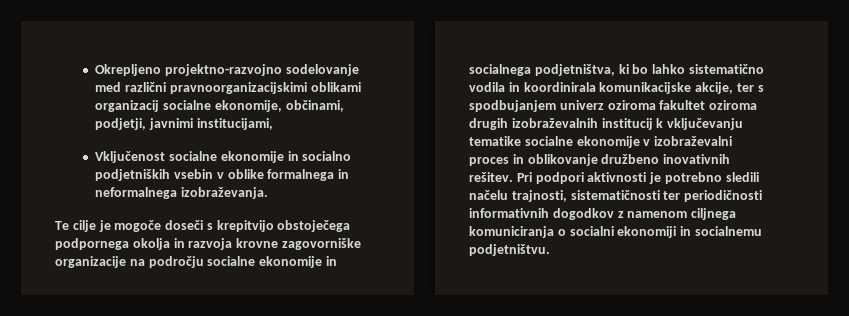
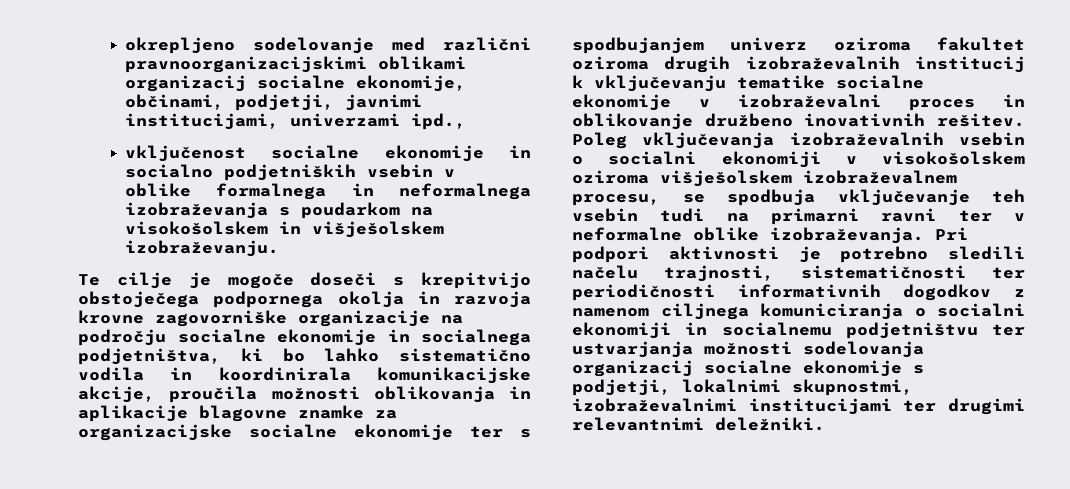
- Okrepljeno projektno-razvojno sodelovanje med različni pravnoorganizacijskimi oblikami organizacij socialne ekonomije, občinami, podjetji, javnimi institucijami,
- Vključenost socialne ekonomije in socialno podjetniških vsebin v oblike formalnega in neformalnega izobraževanja.
+ okrepljeno sodelovanje med različni pravnoorganizacijskimi oblikami organizacij socialne ekonomije, občinami, podjetji, javnimi institucijami, univerzami ipd.,
+ vključenost socialne ekonomije in socialno podjetniških vsebin v oblike formalnega in neformalnega izobraževanja s poudarkom na visokošolskem in višješolskem izobraževanju.
- Te cilje je mogoče doseči s krepitvijo obstoječega podpornega okolja in razvoja krovne zagovorniške organizacije na področju socialne ekonomije in socialnega podjetništva, ki bo lahko sistematično vodila in koordinirala komunikacijske akcije, ter s spodbujanjem univerz oziroma fakultet oziroma drugih izobraževalnih institucij k vključevanju tematike socialne ekonomije v izobraževalni proces in oblikovanje družbeno inovativnih rešitev.
+ Te cilje je mogoče doseči s krepitvijo obstoječega podpornega okolja in razvoja krovne zagovorniške organizacije na področju socialne ekonomije in socialnega podjetništva, ki bo lahko sistematično vodila in koordinirala komunikacijske akcije, proučila možnosti oblikovanja in aplikacije blagovne znamke za organizacijske socialne ekonomije ter s spodbujanjem univerz oziroma fakultet oziroma drugih izobraževalnih institucij k vključevanju tematike socialne ekonomije v izobraževalni proces in oblikovanje družbeno inovativnih rešitev.
+ Poleg vključevanja izobraževalnih vsebin o socialni ekonomiji v visokošolskem oziroma višješolskem izobraževalnem procesu, se spodbuja vključevanje teh vsebin tudi na primarni ravni ter v neformalne oblike izobraževanja.
- Pri podpori aktivnosti je potrebno sledili načelu trajnosti, sistematičnosti ter periodičnosti informativnih dogodkov z namenom ciljnega komuniciranja o socialni ekonomiji in socialnemu podjetništvu.
+ Pri podpori aktivnosti je potrebno sledili načelu trajnosti, sistematičnosti ter periodičnosti informativnih dogodkov z namenom ciljnega komuniciranja o socialni ekonomiji in socialnemu podjetništvu ter ustvarjanja možnosti sodelovanja organizacij socialne ekonomije s podjetji, lokalnimi skupnostmi, izobraževalnimi institucijami ter drugimi relevantnimi deležniki.

